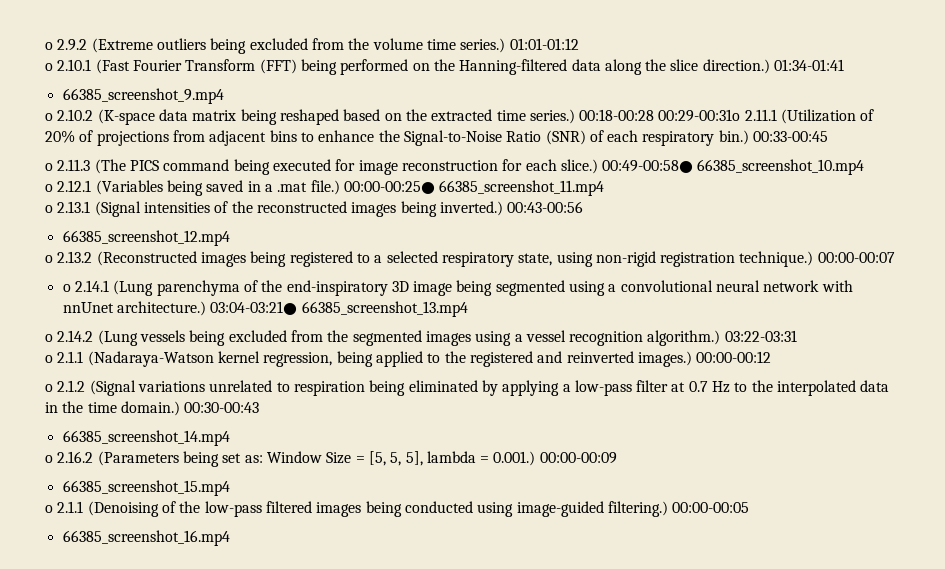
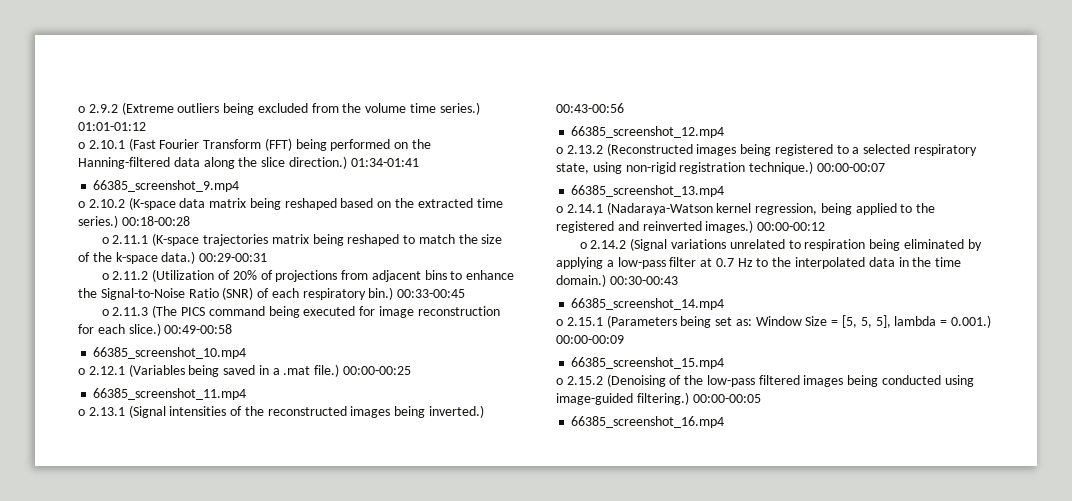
- 00:18-00:28 00:29-00:31o 2.11.1 (Utilization of 20% of projections from adjacent bins to enhance the Signal-to-Noise Ratio (SNR) of each respiratory bin.)
+ 00:18-00:28
+ o 2.11.1 (K-space trajectories matrix being reshaped to match the size of the k-space data.) 00:29-00:31
+ o 2.11.2 (Utilization of 20% of projections from adjacent bins to enhance the Signal-to-Noise Ratio (SNR) of each respiratory bin.)
- 00:49-00:58● 66385_screenshot_10.mp4
+ 00:49-00:58
+ 66385_screenshot_10.mp4
- 00:00-00:25● 66385_screenshot_11.mp4
+ 00:00-00:25
+ 66385_screenshot_11.mp4
- o 2.14.1 (Lung parenchyma of the end-inspiratory 3D image being segmented using a convolutional neural network with nnUnet architecture.) 03:04-03:21● 66385_screenshot_13.mp4
- o 2.14.2 (Lung vessels being excluded from the segmented images using a vessel recognition algorithm.) 03:22-03:31
- o 2.1.1 (Nadaraya-Watson kernel regression, being applied to the registered and reinverted images.)
+ 66385_screenshot_13.mp4
+ o 2.14.1 (Nadaraya-Watson kernel regression, being applied to the registered and reinverted images.)
- o 2.1.2 (Signal variations unrelated to respiration being eliminated by applying a low-pass filter at 0.7 Hz to the interpolated data in the time domain.)
+ o 2.14.2 (Signal variations unrelated to respiration being eliminated by applying a low-pass filter at 0.7 Hz to the interpolated data in the time domain.)
- o 2.16.2 (Parameters being set as: Window Size = [5, 5, 5], lambda = 0.001.) 00:00-00:09
+ o 2.15.1 (Parameters being set as: Window Size = [5, 5, 5], lambda = 0.001.) 00:00-00:09
- o 2.1.1 (Denoising of the low-pass filtered images being conducted using image-guided filtering.)
+ o 2.15.2 (Denoising of the low-pass filtered images being conducted using image-guided filtering.)

